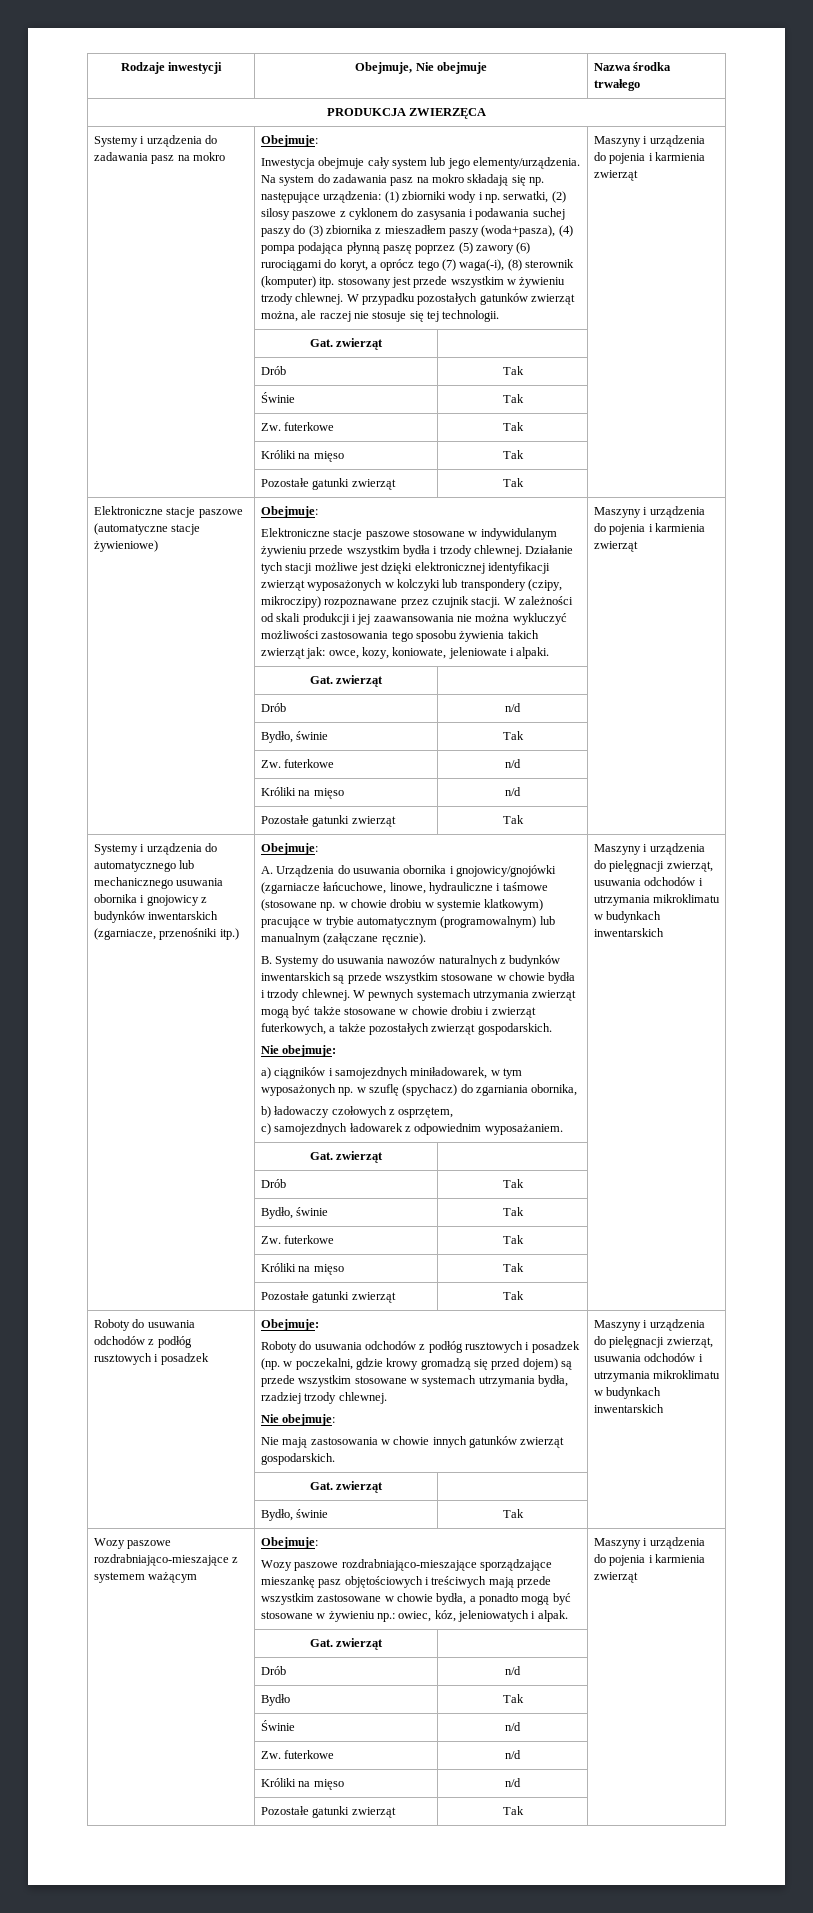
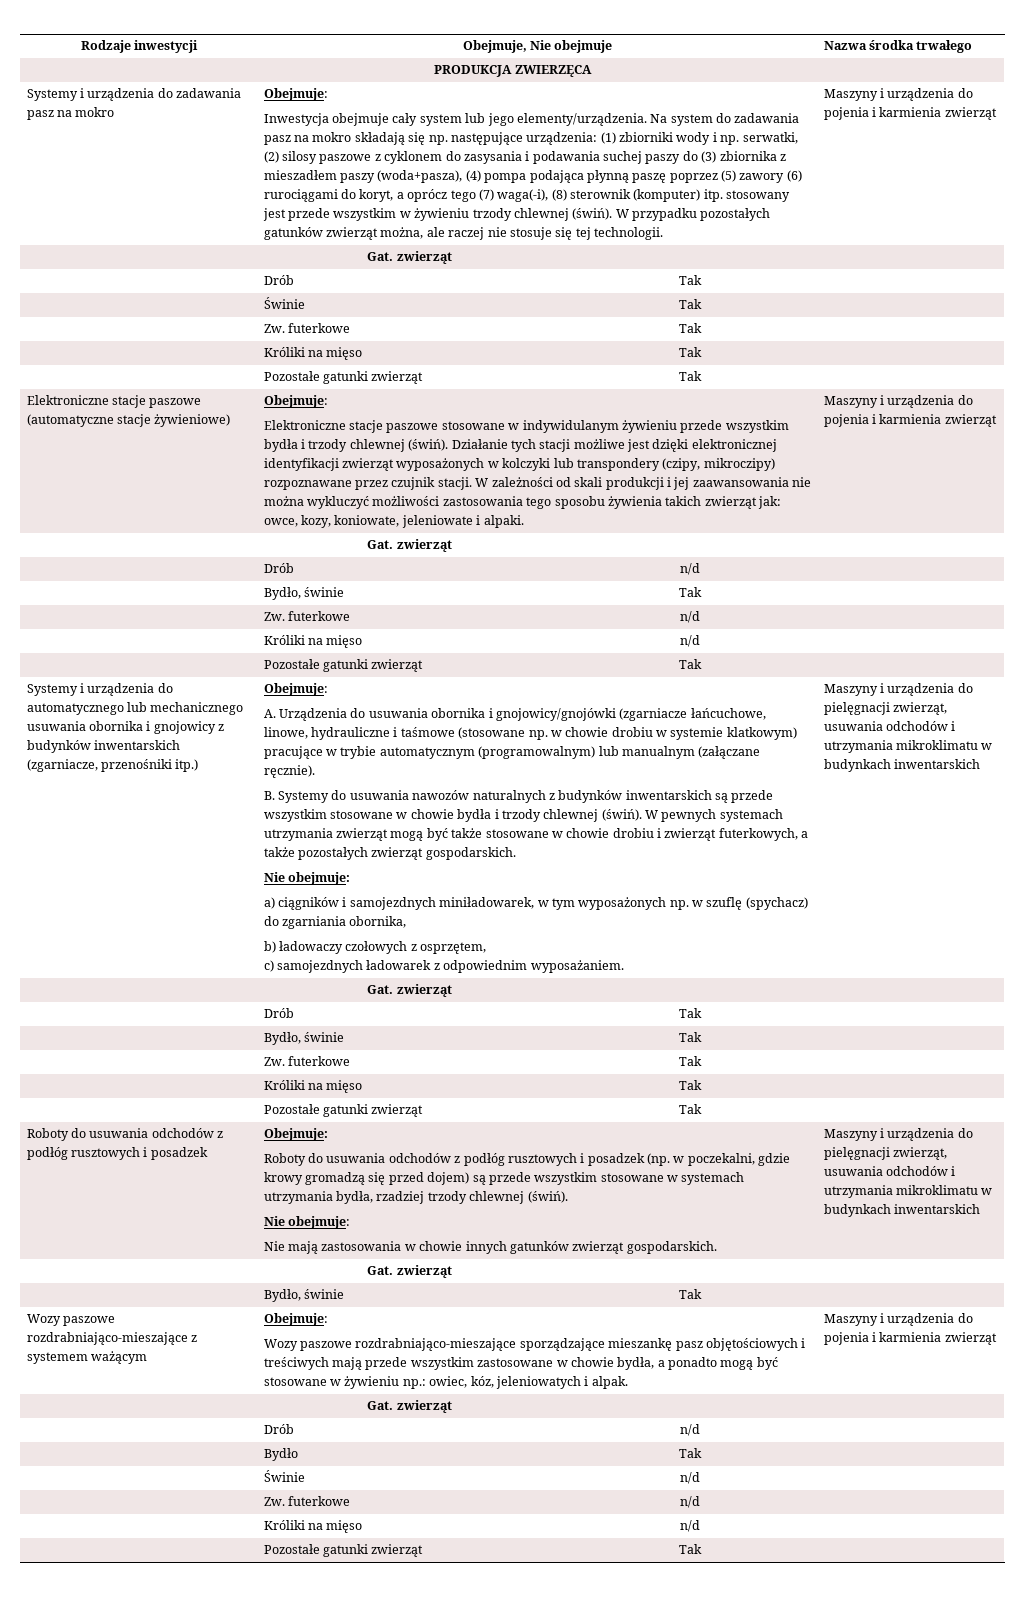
- (1) zbiorniki wody i np. serwatki, (2) silosy paszowe z cyklonem do zasysania i podawania suchej paszy do (3) zbiornika z mieszadłem paszy (woda+pasza), (4) pompa podająca płynną paszę poprzez (5) zawory (6) rurociągami do koryt, a oprócz tego (7) waga(-i), (8) sterownik (komputer) itp. stosowany jest przede wszystkim w żywieniu trzody chlewnej.
+ (1) zbiorniki wody i np. serwatki, (2) silosy paszowe z cyklonem do zasysania i podawania suchej paszy do (3) zbiornika z mieszadłem paszy (woda+pasza), (4) pompa podająca płynną paszę poprzez (5) zawory (6) rurociągami do koryt, a oprócz tego (7) waga(-i), (8) sterownik (komputer) itp. stosowany jest przede wszystkim w żywieniu trzody chlewnej (świń).
- Elektroniczne stacje paszowe stosowane w indywidulanym żywieniu przede wszystkim bydła i trzody chlewnej.
+ Elektroniczne stacje paszowe stosowane w indywidulanym żywieniu przede wszystkim bydła i trzody chlewnej (świń).
- B. Systemy do usuwania nawozów naturalnych z budynków inwentarskich są przede wszystkim stosowane w chowie bydła i trzody chlewnej.
+ B. Systemy do usuwania nawozów naturalnych z budynków inwentarskich są przede wszystkim stosowane w chowie bydła i trzody chlewnej (świń).
- Roboty do usuwania odchodów z podłóg rusztowych i posadzek (np. w poczekalni, gdzie krowy gromadzą się przed dojem) są przede wszystkim stosowane w systemach utrzymania bydła, rzadziej trzody chlewnej.
+ Roboty do usuwania odchodów z podłóg rusztowych i posadzek (np. w poczekalni, gdzie krowy gromadzą się przed dojem) są przede wszystkim stosowane w systemach utrzymania bydła, rzadziej trzody chlewnej (świń).

